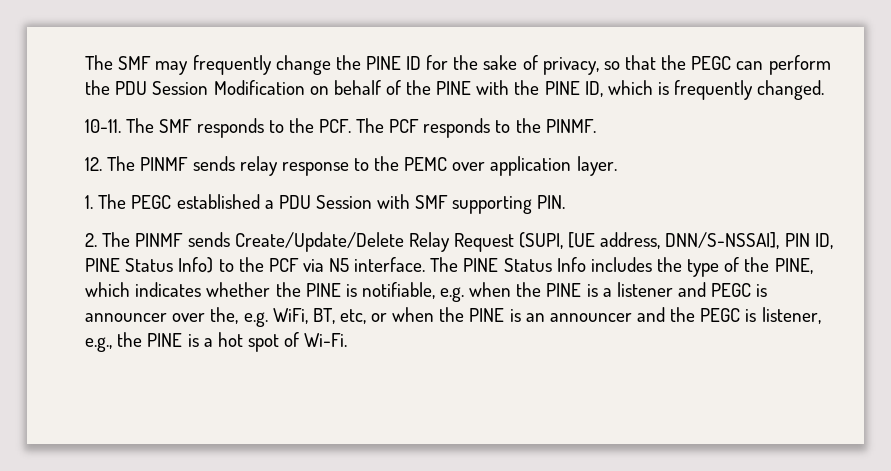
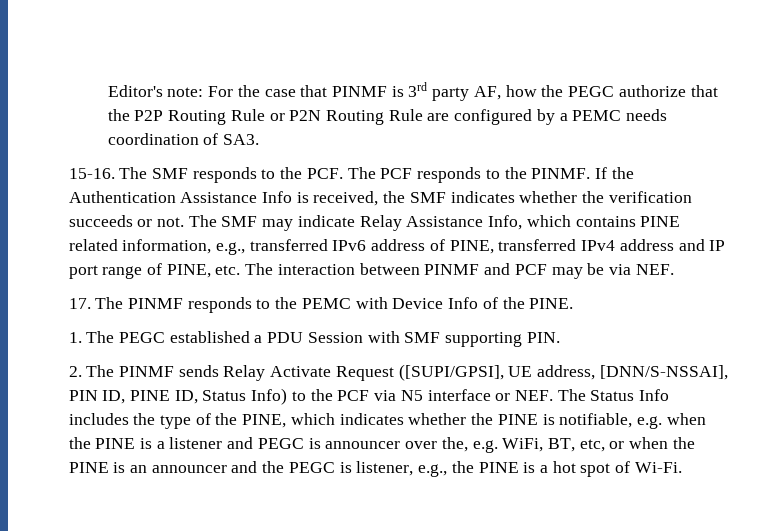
- The SMF may frequently change the PINE ID for the sake of privacy, so that the PEGC can perform the PDU Session Modification on behalf of the PINE with the PINE ID, which is frequently changed.
- 10-11.
+ Editor's note: For the case that PINMF is 3rd party AF, how the PEGC authorize that the P2P Routing Rule or P2N Routing Rule are configured by a PEMC needs coordination of SA3.
+ 15-16.
- The SMF responds to the PCF. The PCF responds to the PINMF.
- 12. The PINMF sends relay response to the PEMC over application layer.
+ The SMF responds to the PCF. The PCF responds to the PINMF. If the Authentication Assistance Info is received, the SMF indicates whether the verification succeeds or not. The SMF may indicate Relay Assistance Info, which contains PINE related information, e.g., transferred IPv6 address of PINE, transferred IPv4 address and IP port range of PINE, etc. The interaction between PINMF and PCF may be via NEF.
+ 17. The PINMF responds to the PEMC with Device Info of the PINE.
- 2. The PINMF sends Create/Update/Delete Relay Request (SUPI, [UE address, DNN/S-NSSAI], PIN ID, PINE Status Info) to the PCF via N5 interface. The PINE Status Info includes the type of the PINE, which indicates whether the PINE is notifiable, e.g. when the PINE is a listener and PEGC is announcer over the, e.g. WiFi, BT, etc, or when the PINE is an announcer and the PEGC is listener, e.g., the PINE is a hot spot of Wi-Fi.
+ 2. The PINMF sends Relay Activate Request ([SUPI/GPSI], UE address, [DNN/S-NSSAI], PIN ID, PINE ID, Status Info) to the PCF via N5 interface or NEF. The Status Info includes the type of the PINE, which indicates whether the PINE is notifiable, e.g. when the PINE is a listener and PEGC is announcer over the, e.g. WiFi, BT, etc, or when the PINE is an announcer and the PEGC is listener, e.g., the PINE is a hot spot of Wi-Fi.

